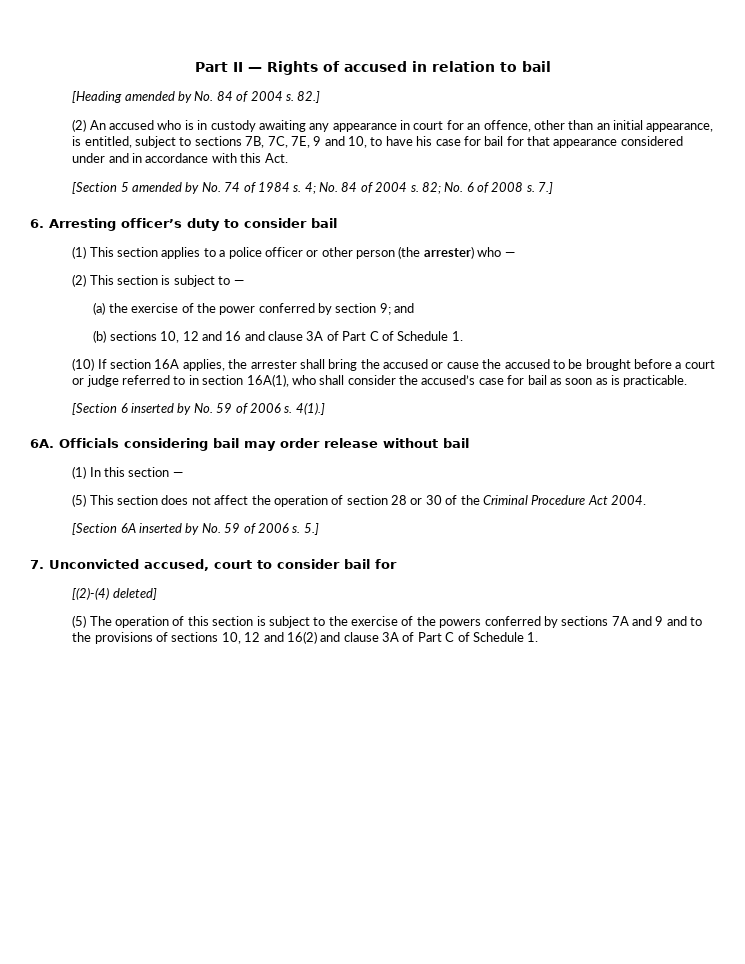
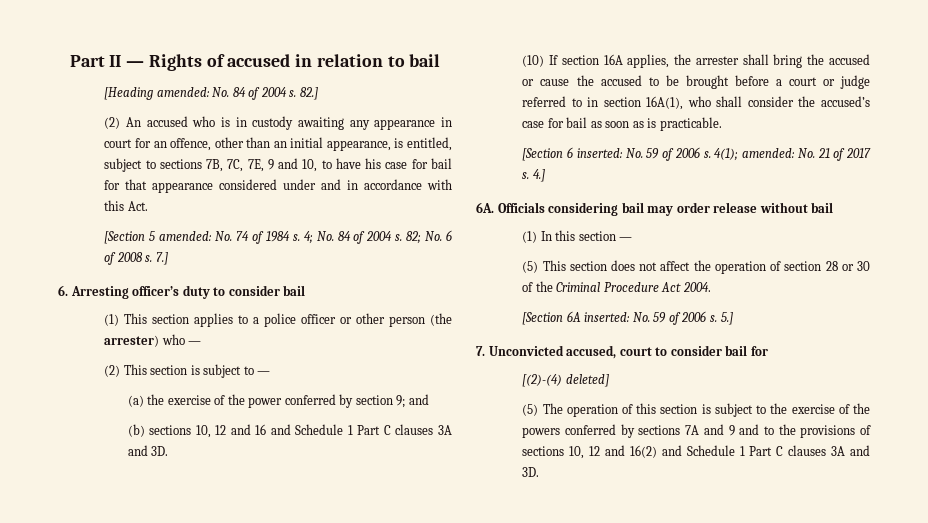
- [Heading amended by No. 84 of 2004 s.
+ [Heading amended: No. 84 of 2004 s.
- [Section 5 amended by No. 74 of 1984 s.
+ [Section 5 amended: No. 74 of 1984 s.
- (b) sections 10, 12 and 16 and clause 3A of Part C of Schedule 1.
+ (b) sections 10, 12 and 16 and Schedule 1 Part C clauses 3A and 3D.
- [Section 6 inserted by No. 59 of 2006 s. 4(1).]
+ [Section 6 inserted: No. 59 of 2006 s. 4(1); amended: No. 21 of 2017 s. 4.]
- [Section 6A inserted by No. 59 of 2006 s.
+ [Section 6A inserted: No. 59 of 2006 s.
- (5) The operation of this section is subject to the exercise of the powers conferred by sections 7A and 9 and to the provisions of sections 10, 12 and 16(2) and clause 3A of Part C of Schedule 1.
+ (5) The operation of this section is subject to the exercise of the powers conferred by sections 7A and 9 and to the provisions of sections 10, 12 and 16(2) and Schedule 1 Part C clauses 3A and 3D.

